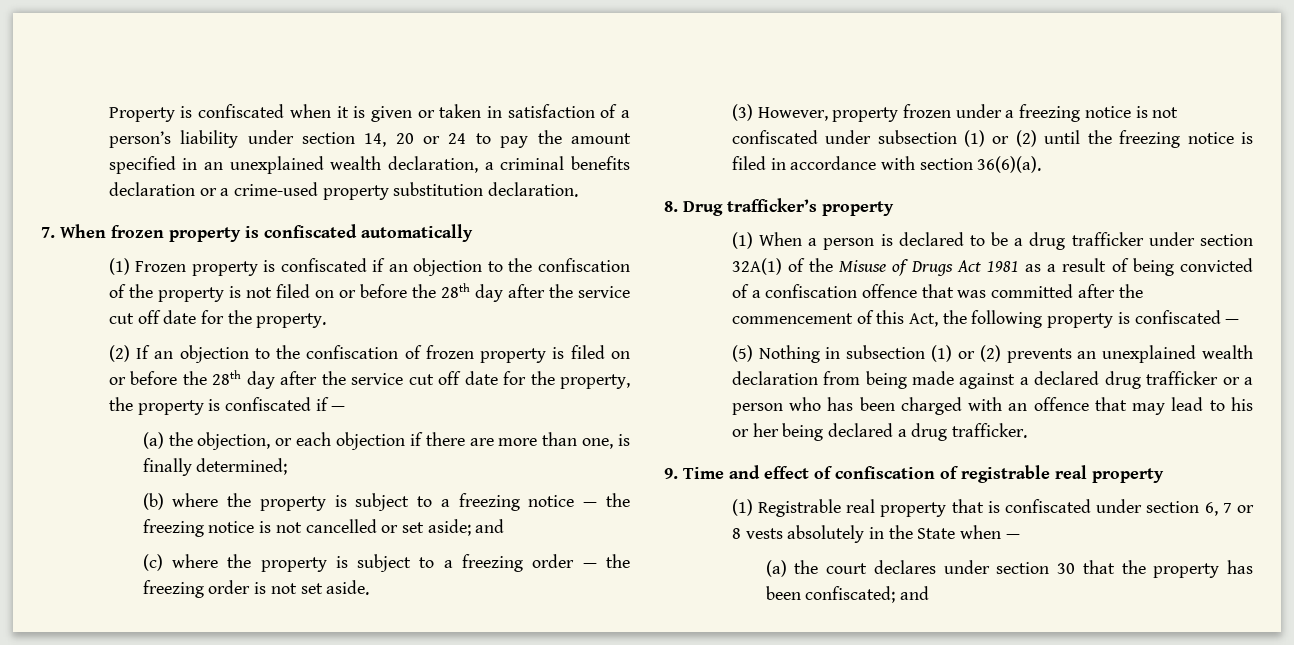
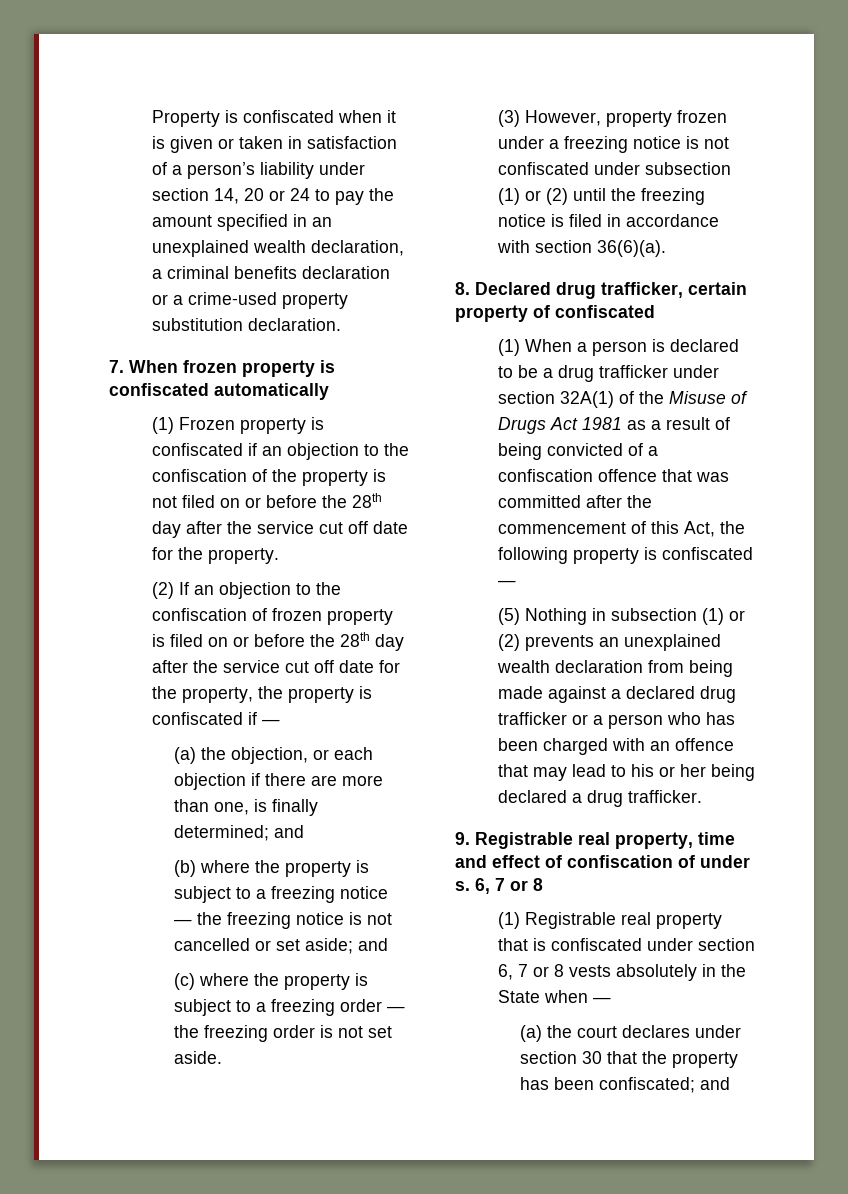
- (a) the objection, or each objection if there are more than one, is finally determined;
+ (a) the objection, or each objection if there are more than one, is finally determined; and
- 8. Drug trafficker’s property
+ 8. Declared drug trafficker, certain property of confiscated
- 9. Time and effect of confiscation of registrable real property
+ 9. Registrable real property, time and effect of confiscation of under s. 6, 7 or 8

